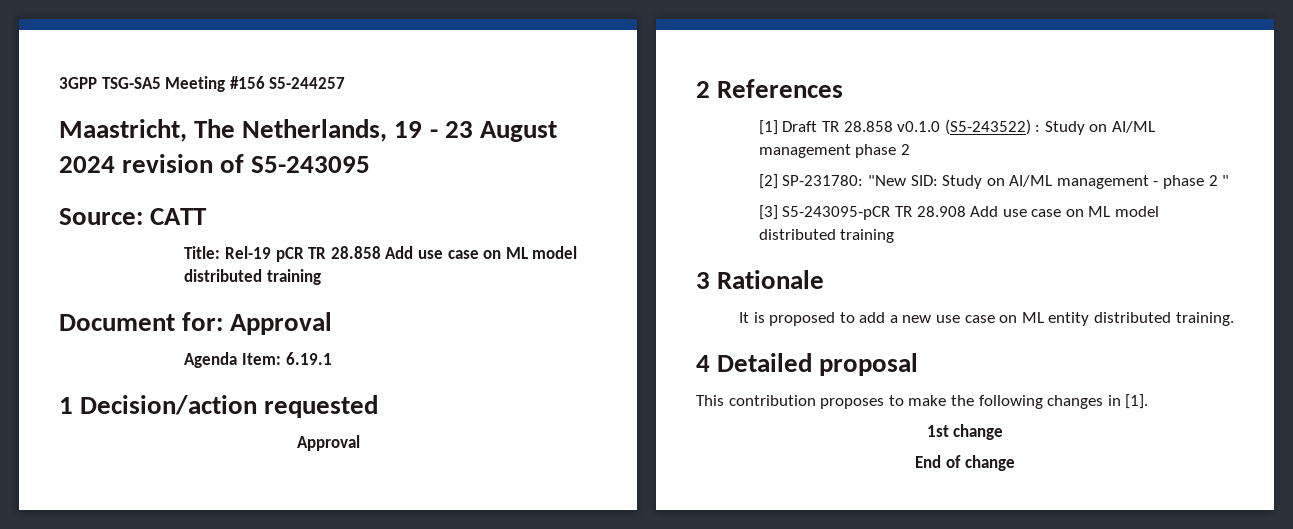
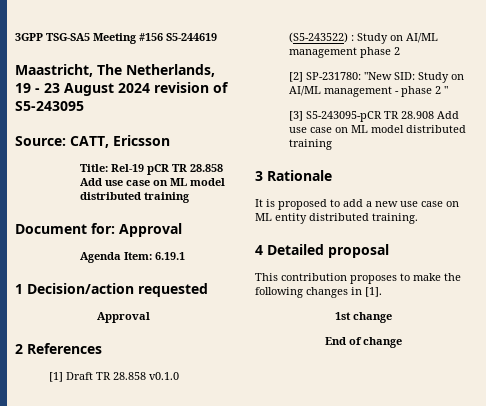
- 3GPP TSG-SA5 Meeting #156 S5-244257
+ 3GPP TSG-SA5 Meeting #156 S5-244619
- Source: CATT
+ Source: CATT, Ericsson

